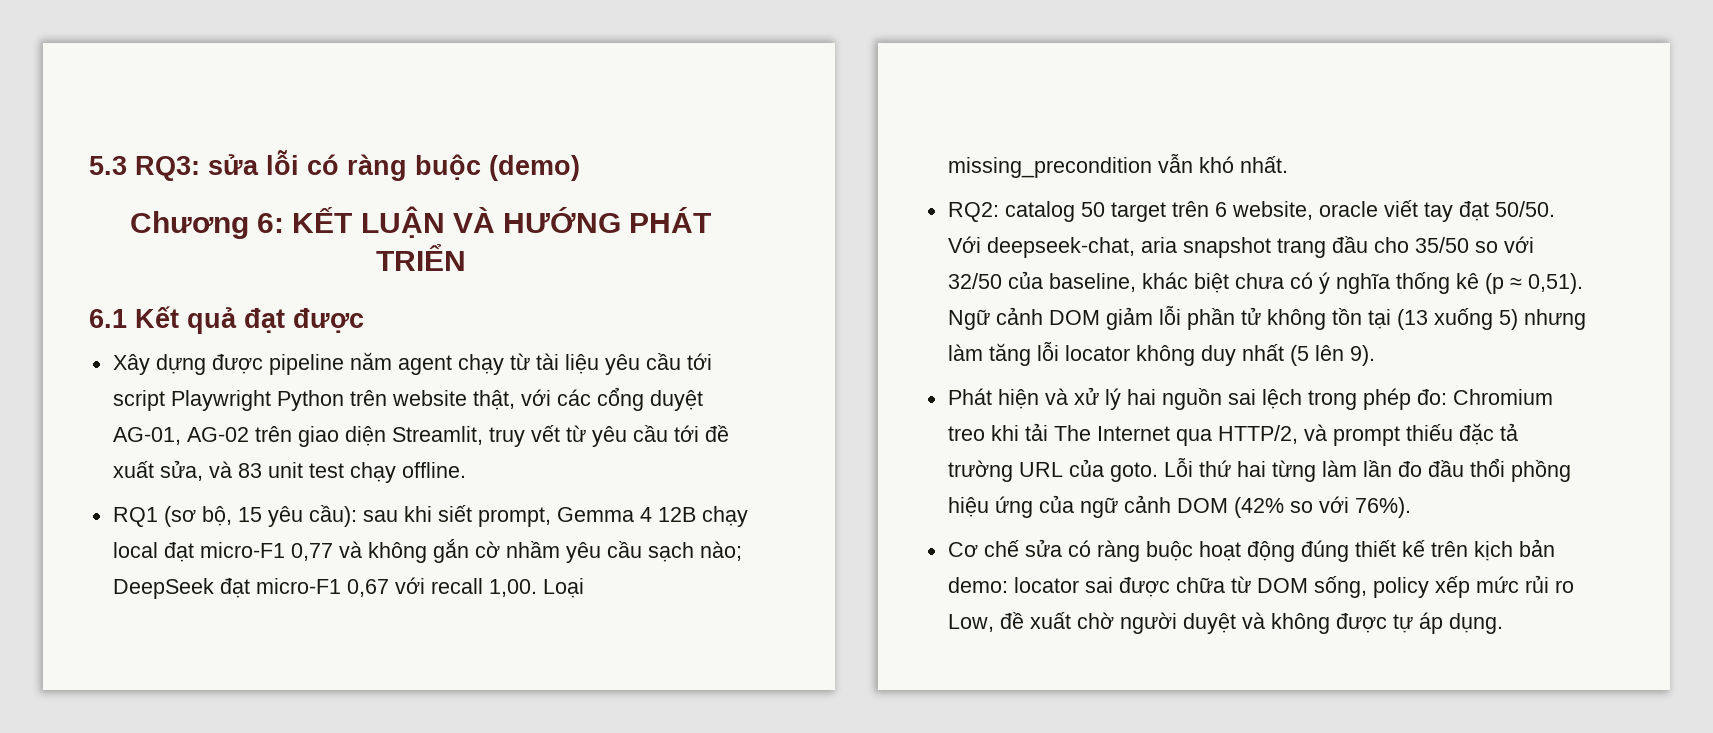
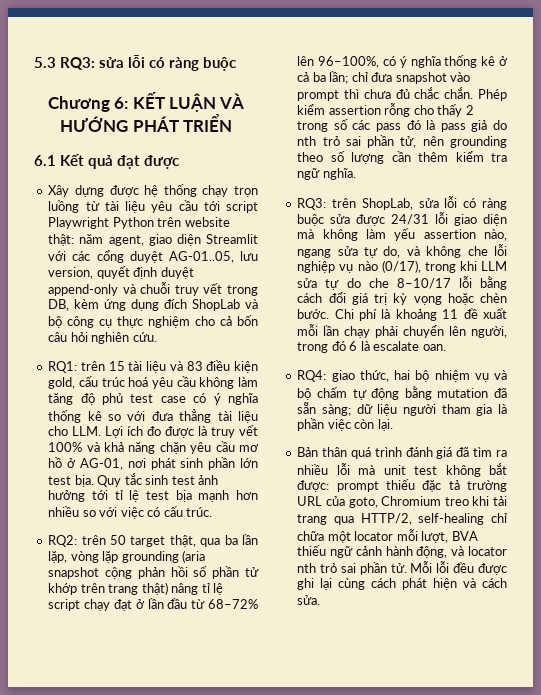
- 5.3 RQ3: sửa lỗi có ràng buộc (demo)
+ 5.3 RQ3: sửa lỗi có ràng buộc
- Xây dựng được pipeline năm agent chạy từ tài liệu yêu cầu tới script Playwright Python trên website thật, với các cổng duyệt AG-01, AG-02 trên giao diện Streamlit, truy vết từ yêu cầu tới đề xuất sửa, và 83 unit test chạy offline.
- RQ1 (sơ bộ, 15 yêu cầu): sau khi siết prompt, Gemma 4 12B chạy local đạt micro-F1 0,77 và không gắn cờ nhầm yêu cầu sạch nào; DeepSeek đạt micro-F1 0,67 với recall 1,00. Loại missing_precondition vẫn khó nhất.
- RQ2: catalog 50 target trên 6 website, oracle viết tay đạt 50/50. Với deepseek-chat, aria snapshot trang đầu cho 35/50 so với 32/50 của baseline, khác biệt chưa có ý nghĩa thống kê (p ≈ 0,51). Ngữ cảnh DOM giảm lỗi phần tử không tồn tại (13 xuống 5) nhưng làm tăng lỗi locator không duy nhất (5 lên 9).
- Phát hiện và xử lý hai nguồn sai lệch trong phép đo: Chromium treo khi tải The Internet qua HTTP/2, và prompt thiếu đặc tả trường URL của goto. Lỗi thứ hai từng làm lần đo đầu thổi phồng hiệu ứng của ngữ cảnh DOM (42% so với 76%).
- Cơ chế sửa có ràng buộc hoạt động đúng thiết kế trên kịch bản demo: locator sai được chữa từ DOM sống, policy xếp mức rủi ro Low, đề xuất chờ người duyệt và không được tự áp dụng.
+ Xây dựng được hệ thống chạy trọn luồng từ tài liệu yêu cầu tới script Playwright Python trên website thật: năm agent, giao diện Streamlit với các cổng duyệt AG-01..05, lưu version, quyết định duyệt append-only và chuỗi truy vết trong DB, kèm ứng dụng đích ShopLab và bộ công cụ thực nghiệm cho cả bốn câu hỏi nghiên cứu.
+ RQ1: trên 15 tài liệu và 83 điều kiện gold, cấu trúc hoá yêu cầu không làm tăng độ phủ test case có ý nghĩa thống kê so với đưa thẳng tài liệu cho LLM. Lợi ích đo được là truy vết 100% và khả năng chặn yêu cầu mơ hồ ở AG-01, nơi phát sinh phần lớn test bịa. Quy tắc sinh test ảnh hưởng tới tỉ lệ test bịa mạnh hơn nhiều so với việc có cấu trúc.
+ RQ2: trên 50 target thật, qua ba lần lặp, vòng lặp grounding (aria snapshot cộng phản hồi số phần tử khớp trên trang thật) nâng tỉ lệ script chạy đạt ở lần đầu từ 68–72% lên 96–100%, có ý nghĩa thống kê ở cả ba lần; chỉ đưa snapshot vào prompt thì chưa đủ chắc chắn. Phép kiểm assertion rỗng cho thấy 2 trong số các pass đó là pass giả do nth trỏ sai phần tử, nên grounding theo số lượng cần thêm kiểm tra ngữ nghĩa.
+ RQ3: trên ShopLab, sửa lỗi có ràng buộc sửa được 24/31 lỗi giao diện mà không làm yếu assertion nào, ngang sửa tự do, và không che lỗi nghiệp vụ nào (0/17), trong khi LLM sửa tự do che 8–10/17 lỗi bằng cách đổi giá trị kỳ vọng hoặc chèn bước. Chi phí là khoảng 11 đề xuất mỗi lần chạy phải chuyển lên người, trong đó 6 là escalate oan.
+ RQ4: giao thức, hai bộ nhiệm vụ và bộ chấm tự động bằng mutation đã sẵn sàng; dữ liệu người tham gia là phần việc còn lại.
+ Bản thân quá trình đánh giá đã tìm ra nhiều lỗi mà unit test không bắt được: prompt thiếu đặc tả trường URL của goto, Chromium treo khi tải trang qua HTTP/2, self-healing chỉ chữa một locator mỗi lượt, BVA thiếu ngữ cảnh hành động, và locator nth trỏ sai phần tử. Mỗi lỗi đều được ghi lại cùng cách phát hiện và cách sửa.

